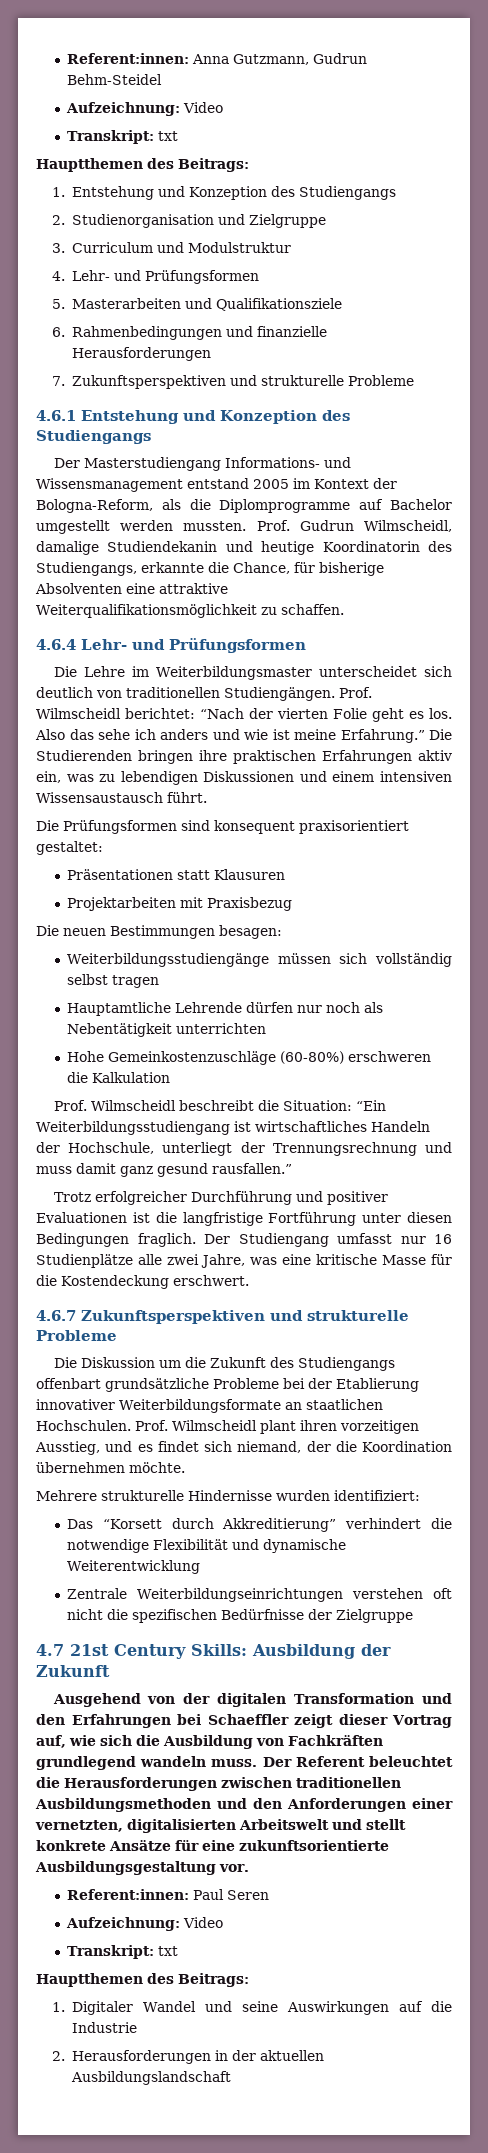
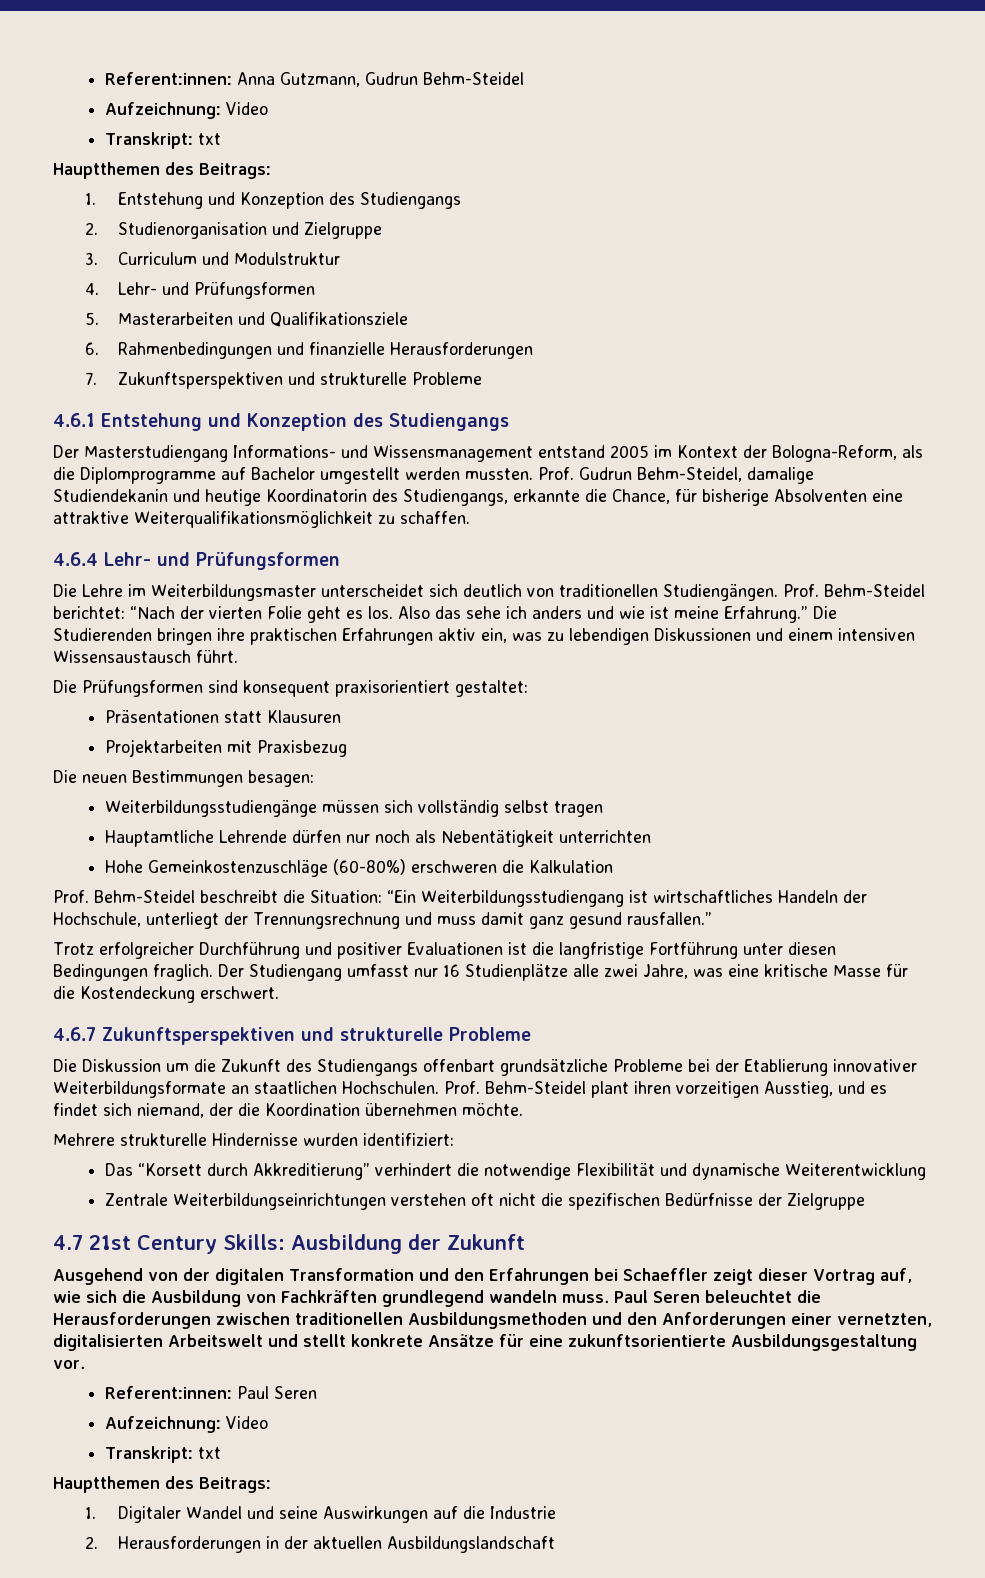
- Prof. Gudrun Wilmscheidl, damalige Studiendekanin und heutige Koordinatorin des Studiengangs, erkannte die Chance, für bisherige Absolventen eine attraktive Weiterqualifikationsmöglichkeit zu schaffen.
+ Prof. Gudrun Behm-Steidel, damalige Studiendekanin und heutige Koordinatorin des Studiengangs, erkannte die Chance, für bisherige Absolventen eine attraktive Weiterqualifikationsmöglichkeit zu schaffen.
- Prof. Wilmscheidl berichtet: “Nach der vierten Folie geht es los.
+ Prof. Behm-Steidel berichtet: “Nach der vierten Folie geht es los.
- Prof. Wilmscheidl beschreibt die Situation: “Ein Weiterbildungsstudiengang ist wirtschaftliches Handeln der Hochschule, unterliegt der Trennungsrechnung und muss damit ganz gesund rausfallen.”
+ Prof. Behm-Steidel beschreibt die Situation: “Ein Weiterbildungsstudiengang ist wirtschaftliches Handeln der Hochschule, unterliegt der Trennungsrechnung und muss damit ganz gesund rausfallen.”
- Prof. Wilmscheidl plant ihren vorzeitigen Ausstieg, und es findet sich niemand, der die Koordination übernehmen möchte.
+ Prof. Behm-Steidel plant ihren vorzeitigen Ausstieg, und es findet sich niemand, der die Koordination übernehmen möchte.
- Der Referent beleuchtet die Herausforderungen zwischen traditionellen Ausbildungsmethoden und den Anforderungen einer vernetzten, digitalisierten Arbeitswelt und stellt konkrete Ansätze für eine zukunftsorientierte Ausbildungsgestaltung vor.
+ Paul Seren beleuchtet die Herausforderungen zwischen traditionellen Ausbildungsmethoden und den Anforderungen einer vernetzten, digitalisierten Arbeitswelt und stellt konkrete Ansätze für eine zukunftsorientierte Ausbildungsgestaltung vor.

